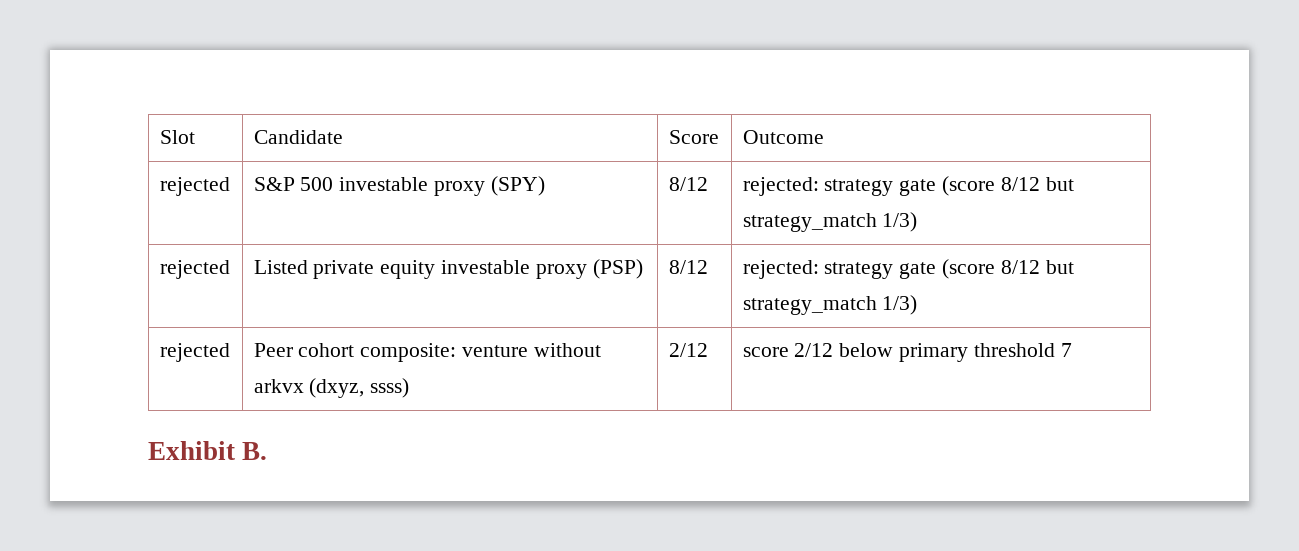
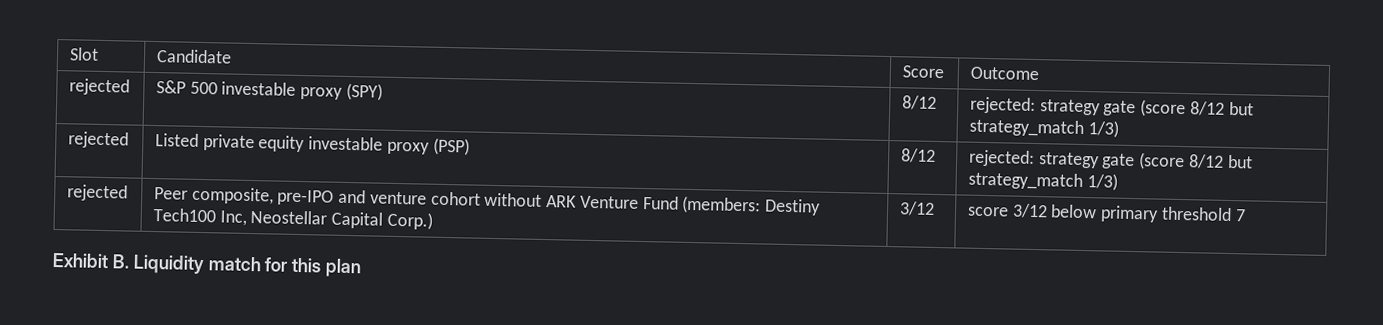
- rejected | Peer cohort composite: venture without arkvx (dxyz, ssss) | 2/12 | score 2/12 below primary threshold 7
+ rejected | Peer composite, pre-IPO and venture cohort without ARK Venture Fund (members: Destiny Tech100 Inc, Neostellar Capital Corp.) | 3/12 | score 3/12 below primary threshold 7
- Exhibit B.
+ Exhibit B. Liquidity match for this plan

